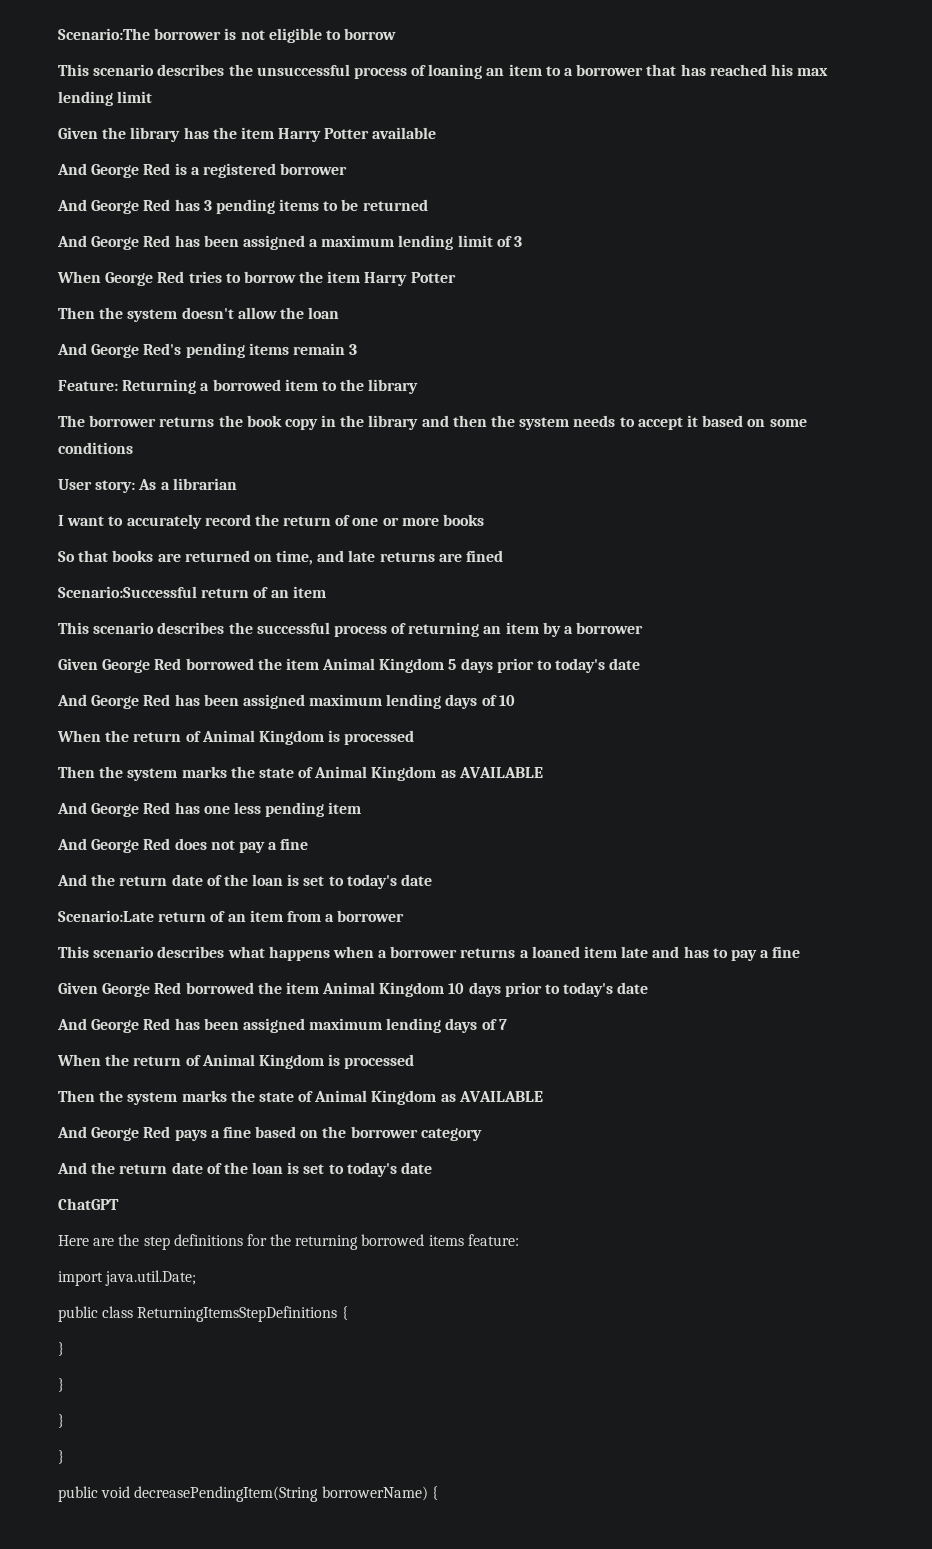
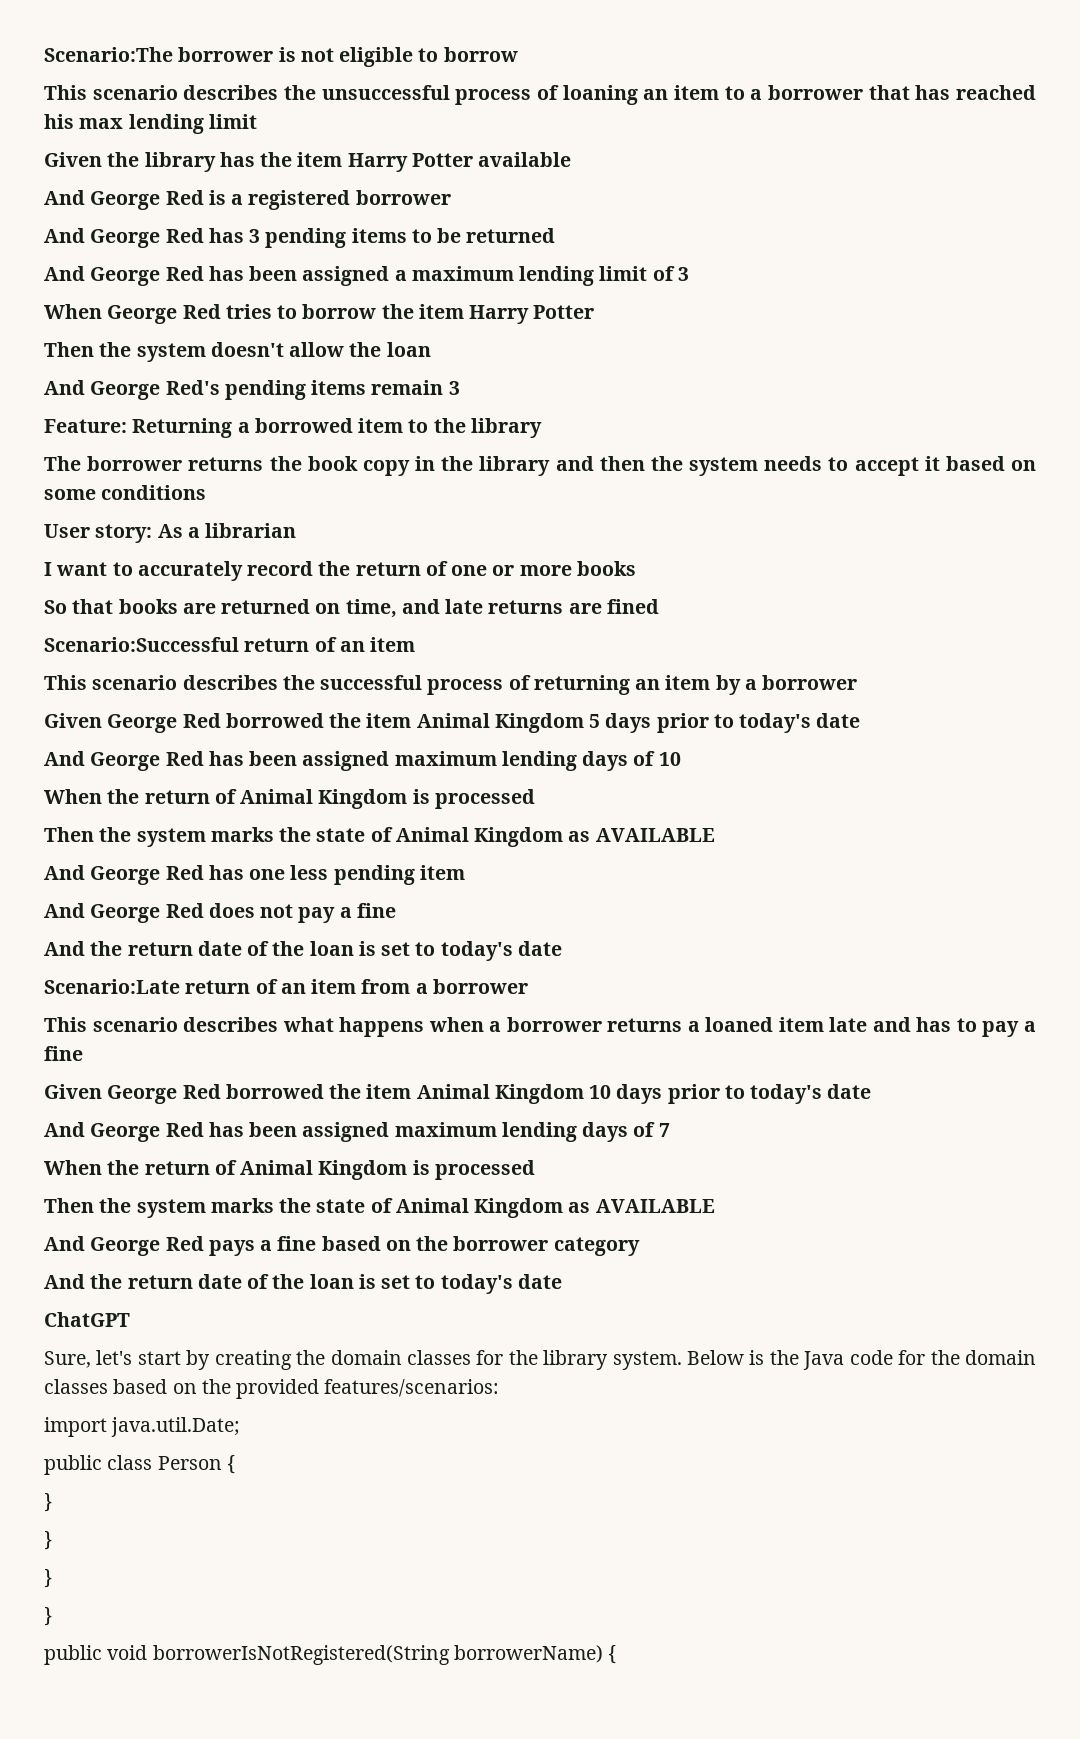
- Here are the step definitions for the returning borrowed items feature:
+ Sure, let's start by creating the domain classes for the library system. Below is the Java code for the domain classes based on the provided features/scenarios:
- public class ReturningItemsStepDefinitions {
+ public class Person {
- public void decreasePendingItem(String borrowerName) {
+ public void borrowerIsNotRegistered(String borrowerName) {

